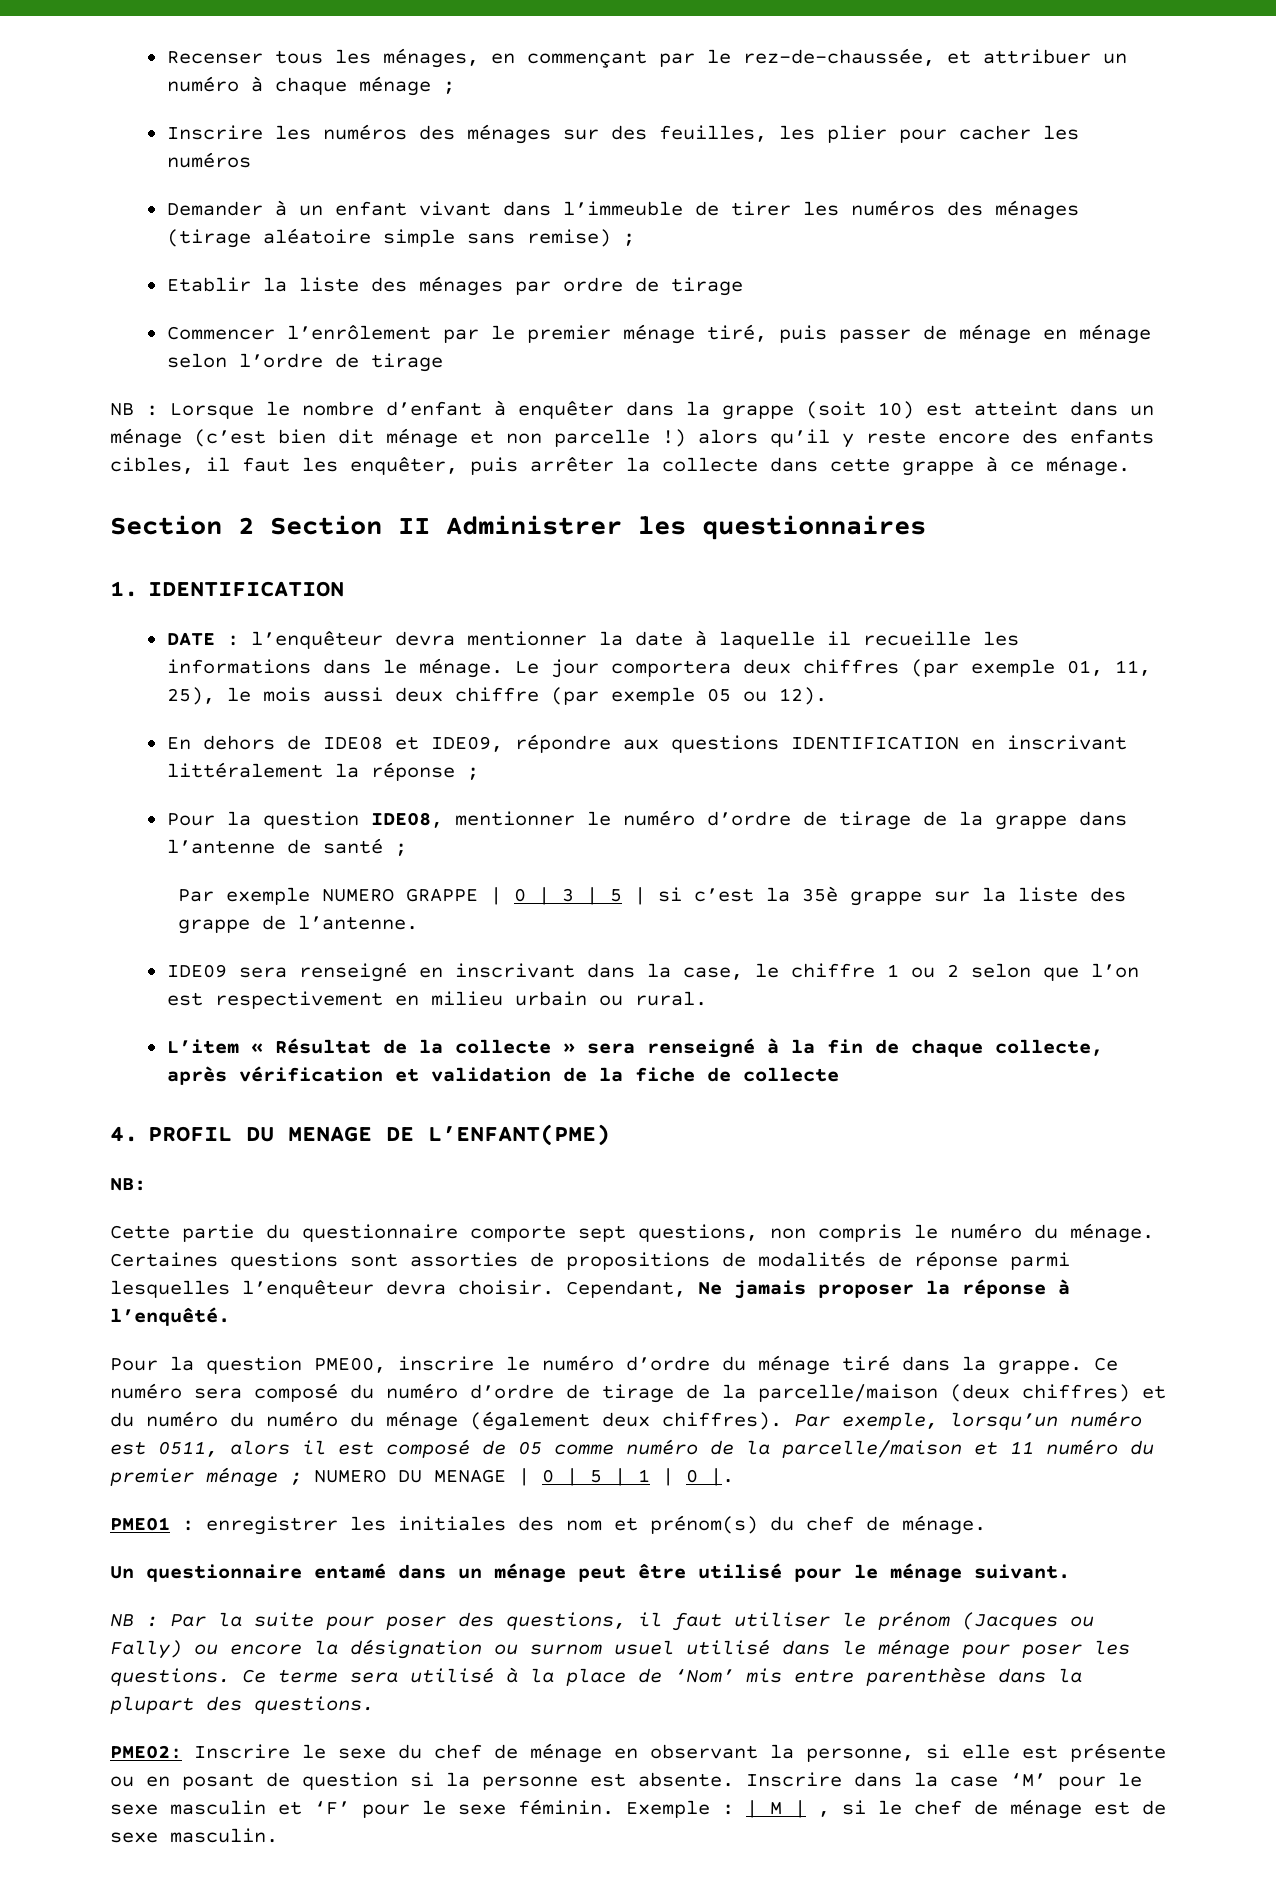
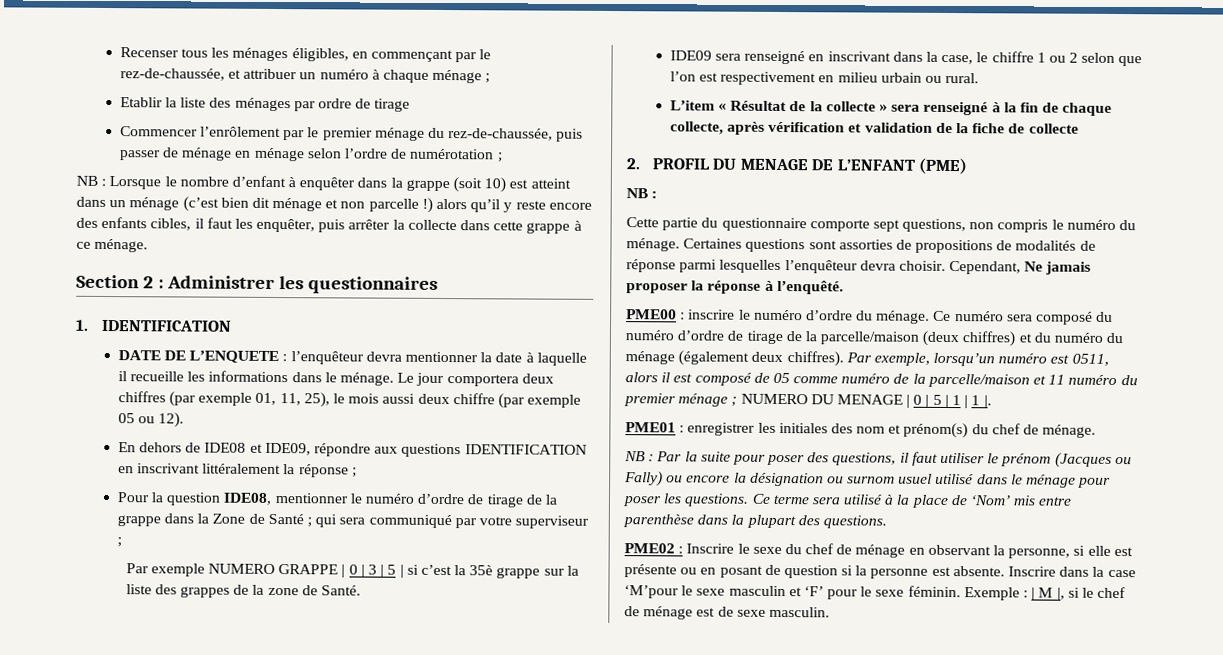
- Recenser tous les ménages, en commençant par le rez-de-chaussée, et attribuer un numéro à chaque ménage ;
+ Recenser tous les ménages éligibles, en commençant par le rez-de-chaussée, et attribuer un numéro à chaque ménage ;
- Inscrire les numéros des ménages sur des feuilles, les plier pour cacher les numéros
- Demander à un enfant vivant dans l’immeuble de tirer les numéros des ménages (tirage aléatoire simple sans remise) ;
- Commencer l’enrôlement par le premier ménage tiré, puis passer de ménage en ménage selon l’ordre de tirage
+ Commencer l’enrôlement par le premier ménage du rez-de-chaussée, puis passer de ménage en ménage selon l’ordre de numérotation ;
- Section 2 Section II Administrer les questionnaires
+ Section 2 : Administrer les questionnaires
- DATE : l’enquêteur devra mentionner la date à laquelle il recueille les informations dans le ménage.
+ DATE DE L’ENQUETE : l’enquêteur devra mentionner la date à laquelle il recueille les informations dans le ménage.
- Pour la question IDE08, mentionner le numéro d’ordre de tirage de la grappe dans l’antenne de santé ;
+ Pour la question IDE08, mentionner le numéro d’ordre de tirage de la grappe dans la Zone de Santé ; qui sera communiqué par votre superviseur ;
- Par exemple NUMERO GRAPPE | 0 | 3 | 5 | si c’est la 35è grappe sur la liste des grappe de l’antenne.
+ Par exemple NUMERO GRAPPE | 0 | 3 | 5 | si c’est la 35è grappe sur la liste des grappes de la zone de Santé.
- 4. PROFIL DU MENAGE DE L’ENFANT(PME)
- NB:
+ 2. PROFIL DU MENAGE DE L’ENFANT (PME)
+ NB :
- Pour la question PME00, inscrire le numéro d’ordre du ménage tiré dans la grappe.
+ PME00 : inscrire le numéro d’ordre du ménage.
- Ce numéro sera composé du numéro d’ordre de tirage de la parcelle/maison (deux chiffres) et du numéro du numéro du ménage (également deux chiffres).
+ Ce numéro sera composé du numéro d’ordre de tirage de la parcelle/maison (deux chiffres) et du numéro du ménage (également deux chiffres).
- Par exemple, lorsqu’un numéro est 0511, alors il est composé de 05 comme numéro de la parcelle/maison et 11 numéro du premier ménage ; NUMERO DU MENAGE | 0 | 5 | 1 | 0 |.
+ Par exemple, lorsqu’un numéro est 0511, alors il est composé de 05 comme numéro de la parcelle/maison et 11 numéro du premier ménage ; NUMERO DU MENAGE | 0 | 5 | 1 | 1 |.
- Un questionnaire entamé dans un ménage peut être utilisé pour le ménage suivant.
- PME02: Inscrire le sexe du chef de ménage en observant la personne, si elle est présente ou en posant de question si la personne est absente.
+ PME02 : Inscrire le sexe du chef de ménage en observant la personne, si elle est présente ou en posant de question si la personne est absente.
- Inscrire dans la case ‘M’ pour le sexe masculin et ‘F’ pour le sexe féminin.
+ Inscrire dans la case ‘M’pour le sexe masculin et ‘F’ pour le sexe féminin.
- Exemple : | M | , si le chef de ménage est de sexe masculin.
+ Exemple : | M |, si le chef de ménage est de sexe masculin.

